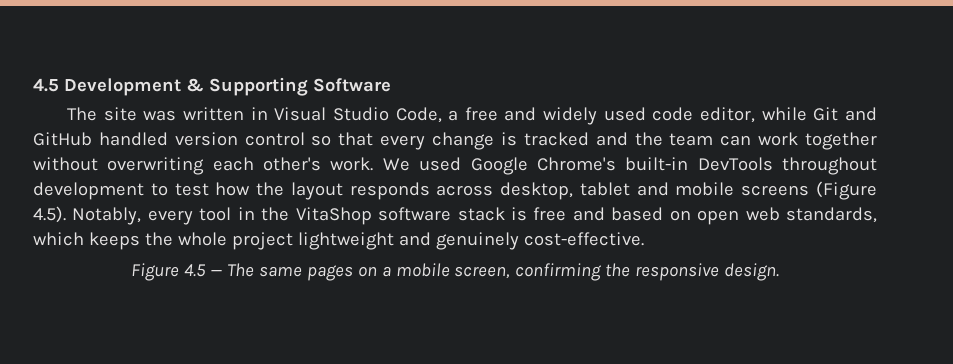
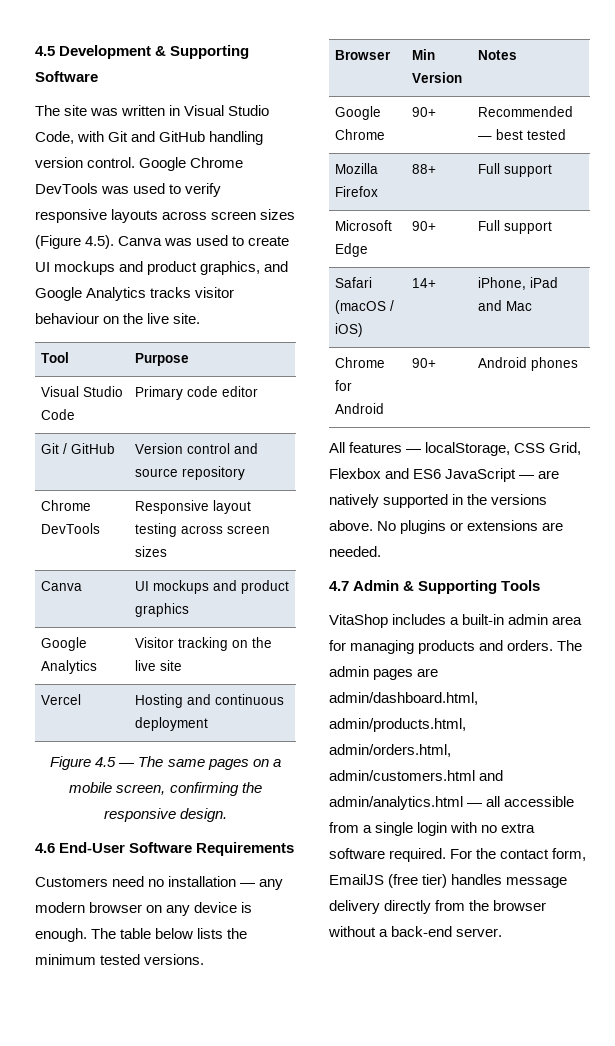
- The site was written in Visual Studio Code, a free and widely used code editor, while Git and GitHub handled version control so that every change is tracked and the team can work together without overwriting each other's work. We used Google Chrome's built-in DevTools throughout development to test how the layout responds across desktop, tablet and mobile screens (Figure 4.5). Notably, every tool in the VitaShop software stack is free and based on open web standards, which keeps the whole project lightweight and genuinely cost-effective.
+ The site was written in Visual Studio Code, with Git and GitHub handling version control. Google Chrome DevTools was used to verify responsive layouts across screen sizes (Figure 4.5). Canva was used to create UI mockups and product graphics, and Google Analytics tracks visitor behaviour on the live site.
+ Tool | Purpose
+ Visual Studio Code | Primary code editor
+ Git / GitHub | Version control and source repository
+ Chrome DevTools | Responsive layout testing across screen sizes
+ Canva | UI mockups and product graphics
+ Google Analytics | Visitor tracking on the live site
+ Vercel | Hosting and continuous deployment
+ 4.6 End-User Software Requirements
+ Customers need no installation — any modern browser on any device is enough. The table below lists the minimum tested versions.
+ Browser | Min Version | Notes
+ Google Chrome | 90+ | Recommended — best tested
+ Mozilla Firefox | 88+ | Full support
+ Microsoft Edge | 90+ | Full support
+ Safari (macOS / iOS) | 14+ | iPhone, iPad and Mac
+ Chrome for Android | 90+ | Android phones
+ All features — localStorage, CSS Grid, Flexbox and ES6 JavaScript — are natively supported in the versions above. No plugins or extensions are needed.
+ 4.7 Admin & Supporting Tools
+ VitaShop includes a built-in admin area for managing products and orders. The admin pages are admin/dashboard.html, admin/products.html, admin/orders.html, admin/customers.html and admin/analytics.html — all accessible from a single login with no extra software required. For the contact form, EmailJS (free tier) handles message delivery directly from the browser without a back-end server.

